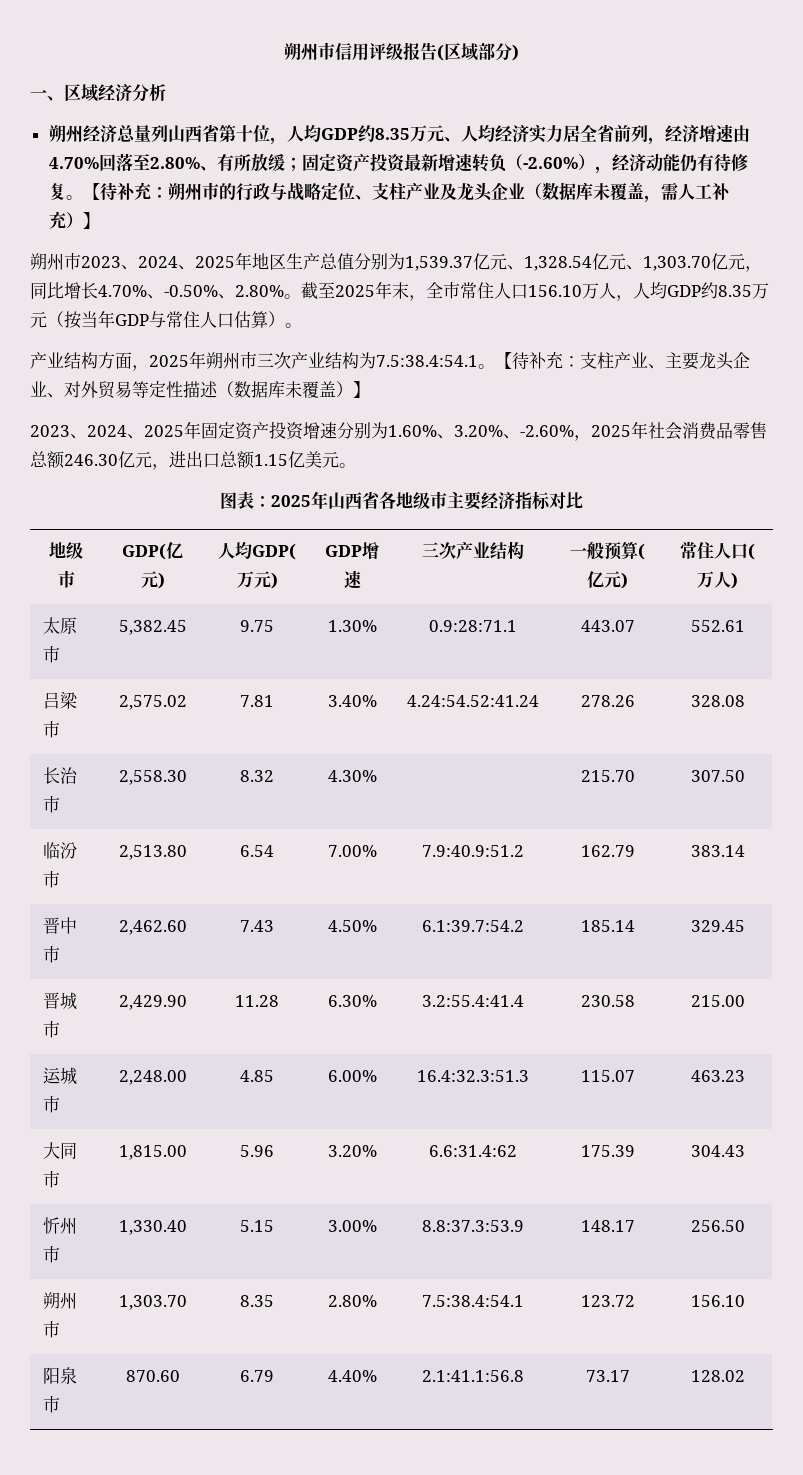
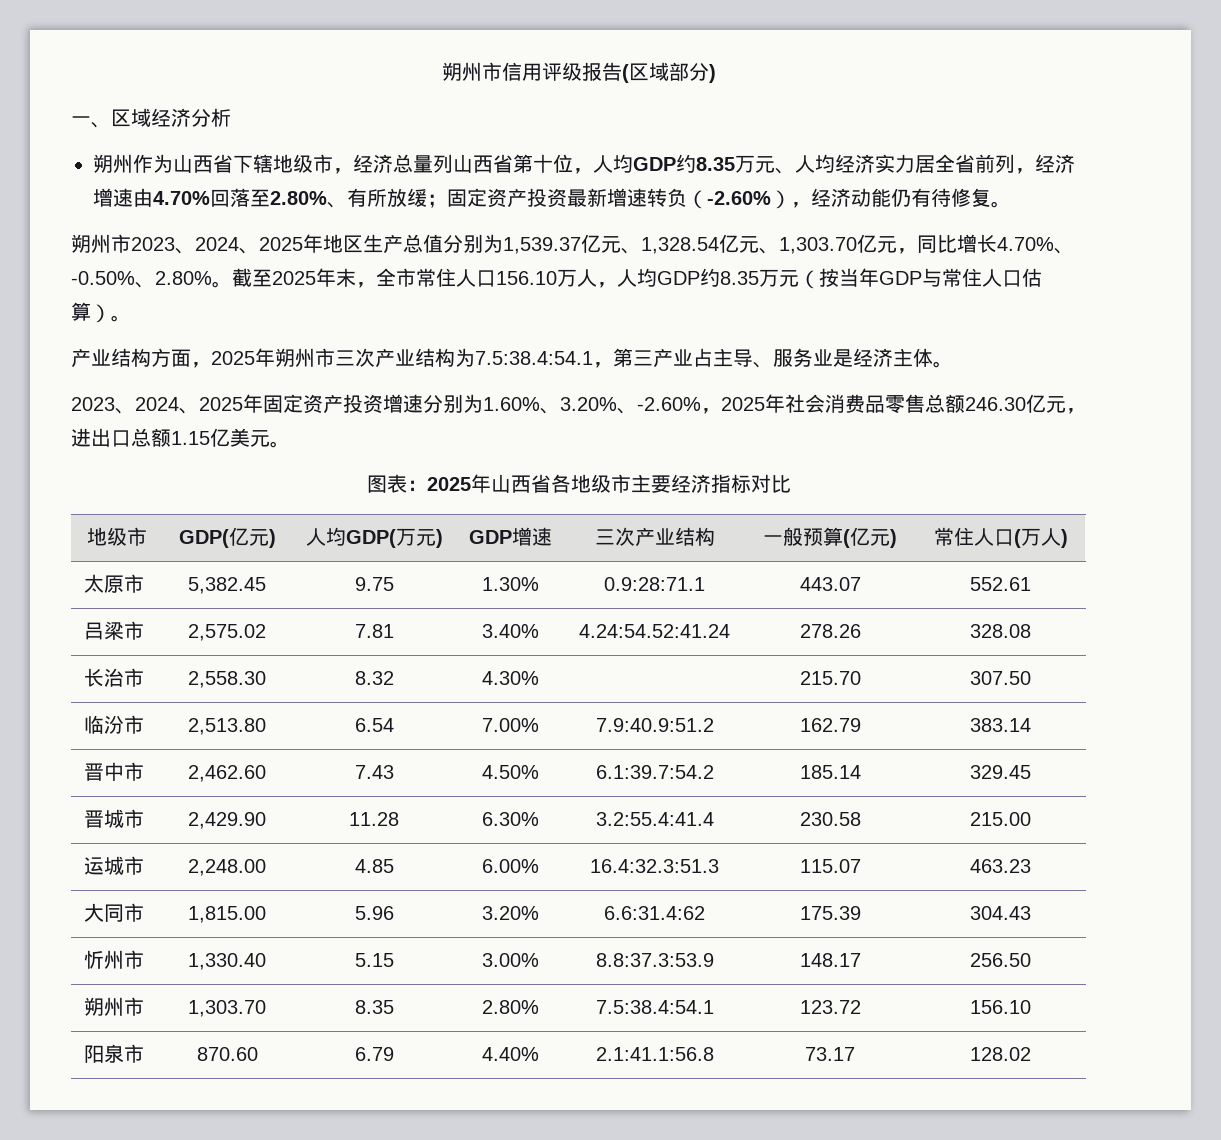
- 朔州经济总量列山西省第十位，人均GDP约8.35万元、人均经济实力居全省前列，经济增速由4.70%回落至2.80%、有所放缓；固定资产投资最新增速转负（-2.60%），经济动能仍有待修复。【待补充：朔州市的行政与战略定位、支柱产业及龙头企业（数据库未覆盖，需人工补充）】
+ 朔州作为山西省下辖地级市，经济总量列山西省第十位，人均GDP约8.35万元、人均经济实力居全省前列，经济增速由4.70%回落至2.80%、有所放缓；固定资产投资最新增速转负（-2.60%），经济动能仍有待修复。
- 产业结构方面，2025年朔州市三次产业结构为7.5:38.4:54.1。【待补充：支柱产业、主要龙头企业、对外贸易等定性描述（数据库未覆盖）】
+ 产业结构方面，2025年朔州市三次产业结构为7.5:38.4:54.1，第三产业占主导、服务业是经济主体。

